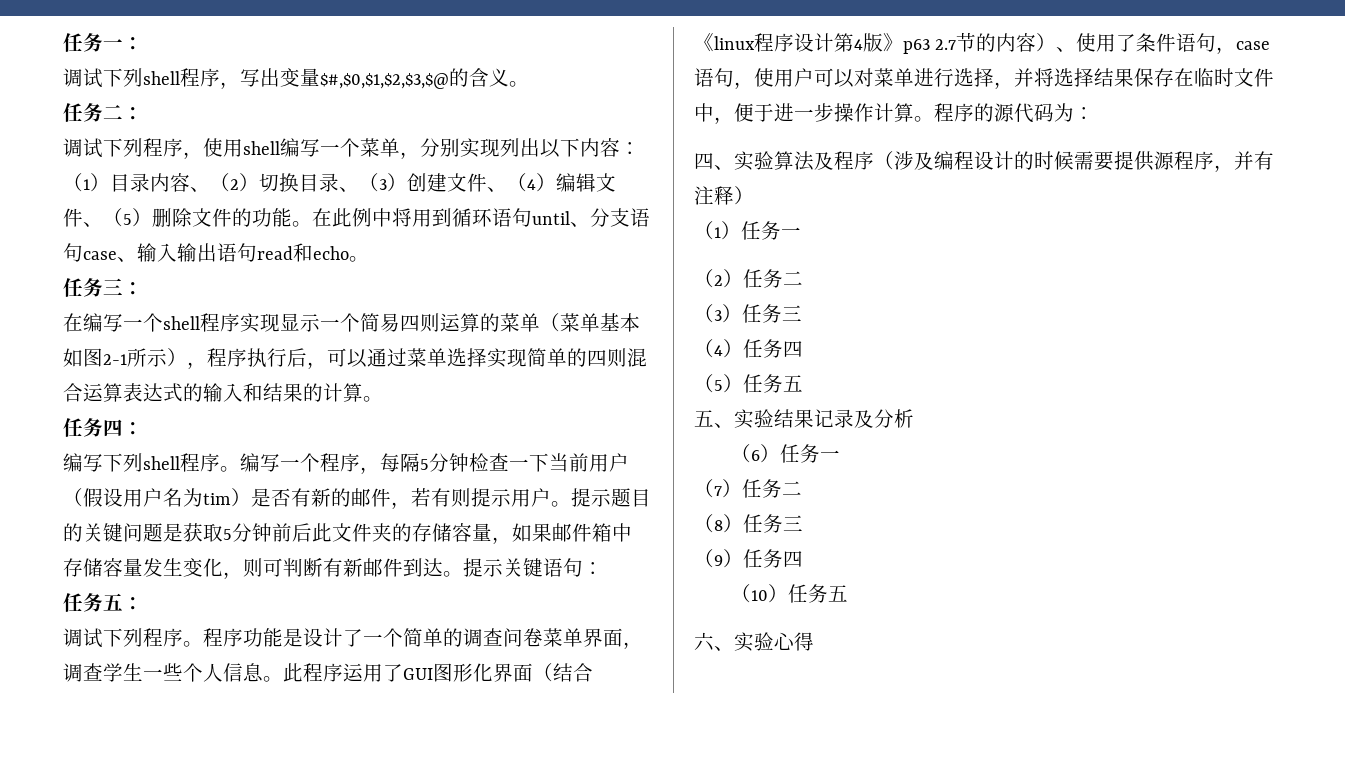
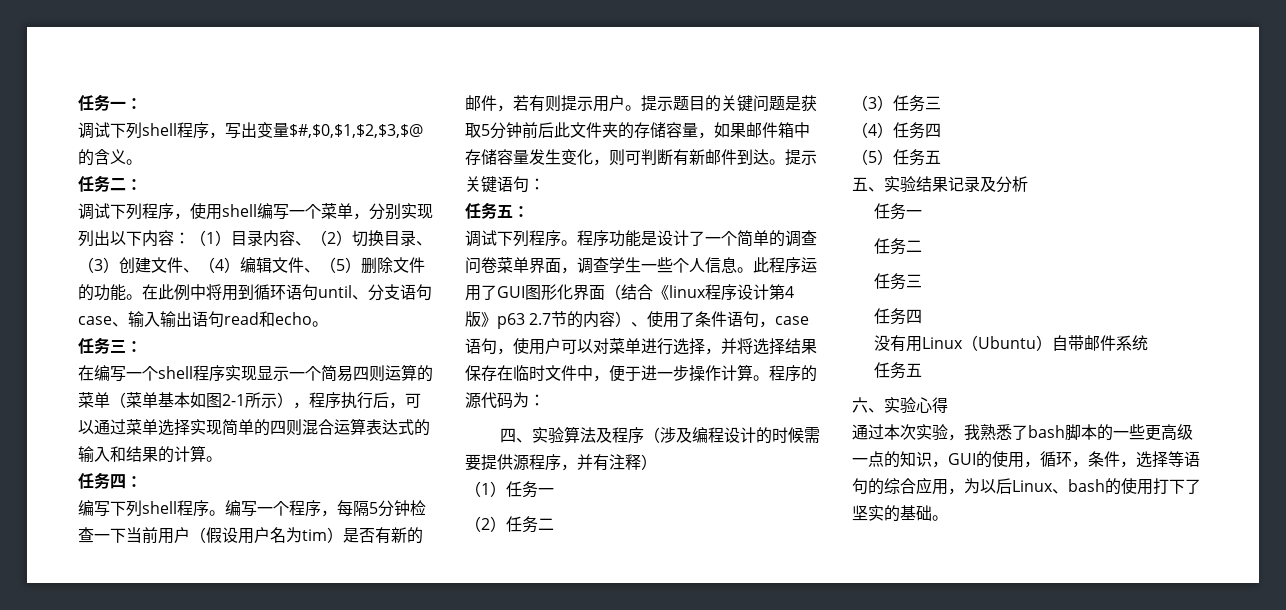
  五、实验结果记录及分析
- （6）任务一
- （7）任务二
- （8）任务三
- （9）任务四
- （10）任务五
+ 任务一
+ 任务二
+ 任务三
+ 任务四
+ 没有用Linux（Ubuntu）自带邮件系统
+ 任务五
+ 通过本次实验，我熟悉了bash脚本的一些更高级一点的知识，GUI的使用，循环，条件，选择等语句的综合应用，为以后Linux、bash的使用打下了坚实的基础。

